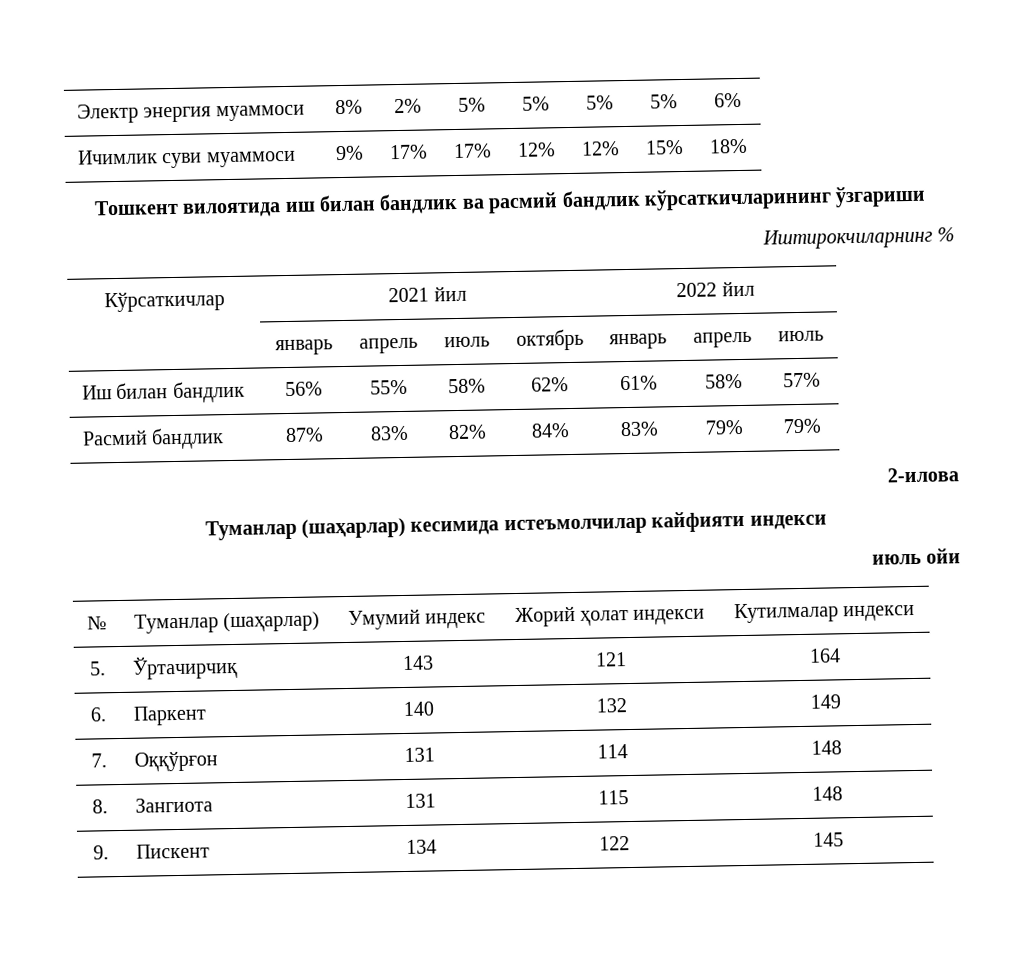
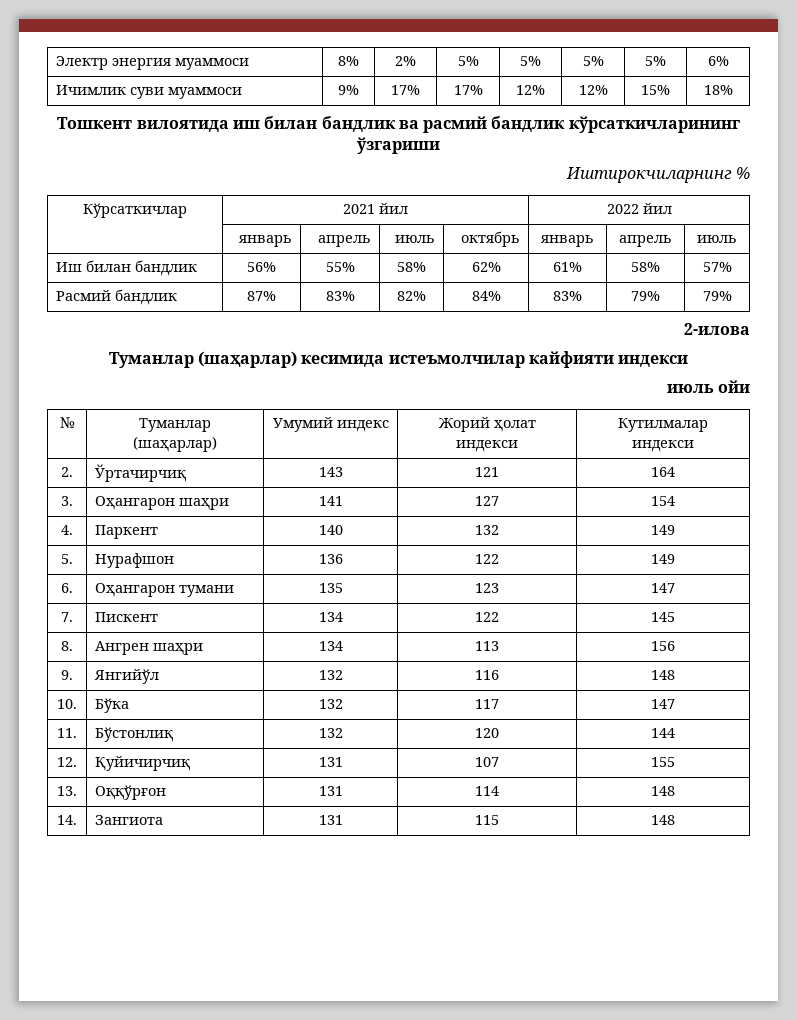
- 5. | Ўртачирчиқ | 143 | 121 | 164
+ 2. | Ўртачирчиқ | 143 | 121 | 164
- 6. | Паркент | 140 | 132 | 149
- 7. | Оққўрғон | 131 | 114 | 148
+ 3. | Оҳангарон шаҳри | 141 | 127 | 154
+ 4. | Паркент | 140 | 132 | 149
+ 5. | Нурафшон | 136 | 122 | 149
+ 6. | Оҳангарон тумани | 135 | 123 | 147
+ 7. | Пискент | 134 | 122 | 145
+ 8. | Ангрен шаҳри | 134 | 113 | 156
+ 9. | Янгийўл | 132 | 116 | 148
+ 10. | Бўка | 132 | 117 | 147
+ 11. | Бўстонлиқ | 132 | 120 | 144
+ 12. | Қуйичирчиқ | 131 | 107 | 155
+ 13. | Оққўрғон | 131 | 114 | 148
- 8. | Зангиота | 131 | 115 | 148
+ 14. | Зангиота | 131 | 115 | 148
- 9. | Пискент | 134 | 122 | 145

